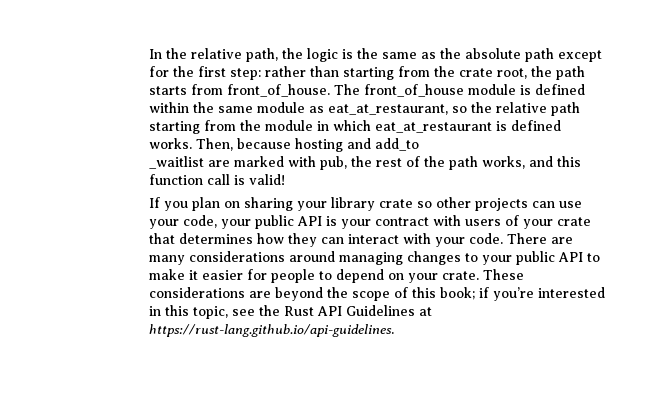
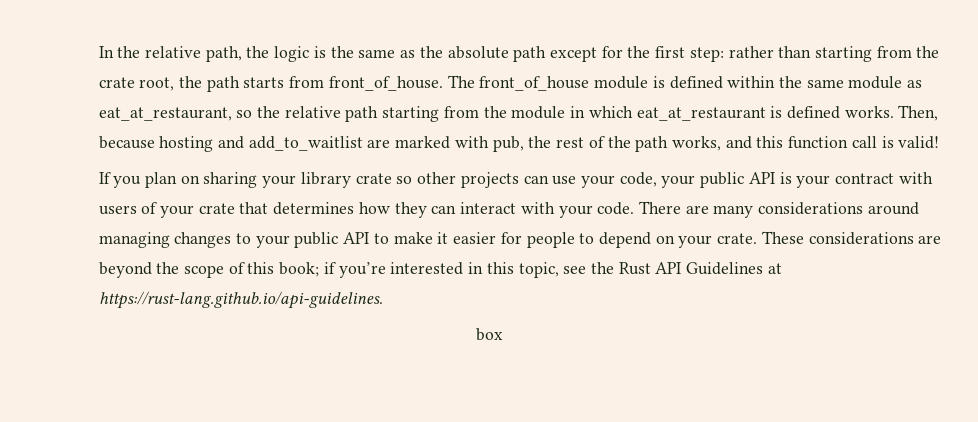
- Then, because hosting and add_to
- _waitlist are marked with pub, the rest of the path works, and this function call is valid!
+ Then, because hosting and add_to_waitlist are marked with pub, the rest of the path works, and this function call is valid!
+ box

